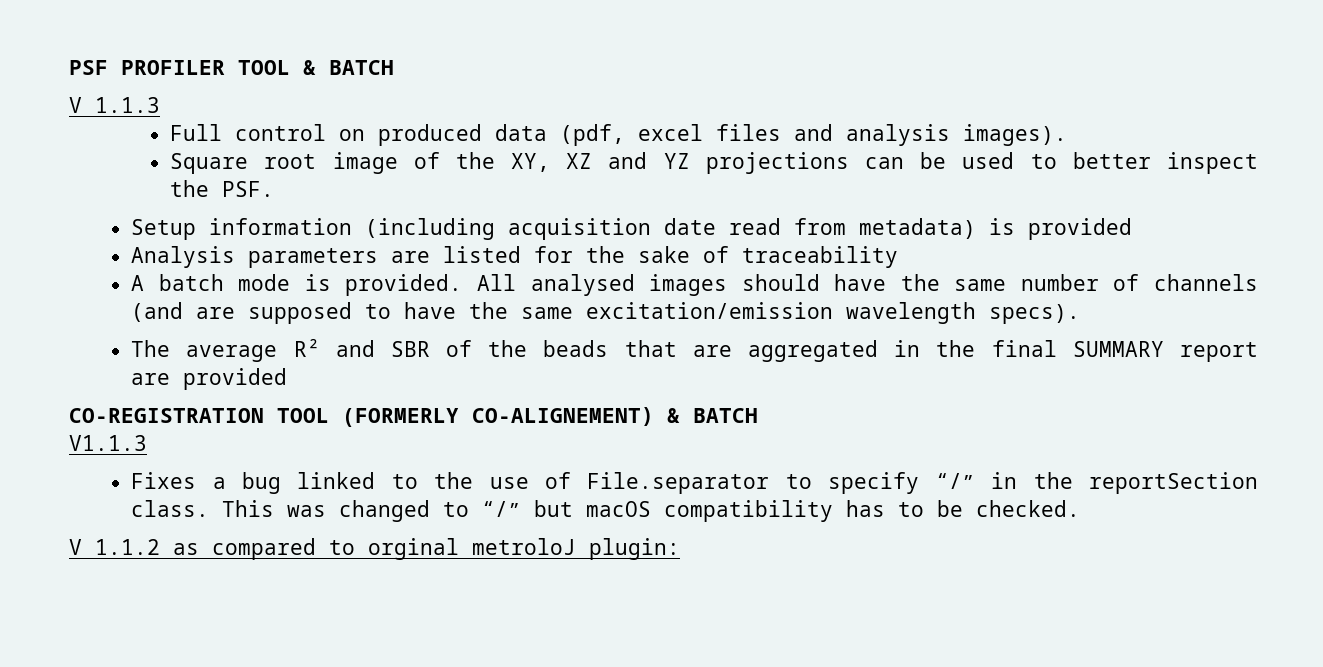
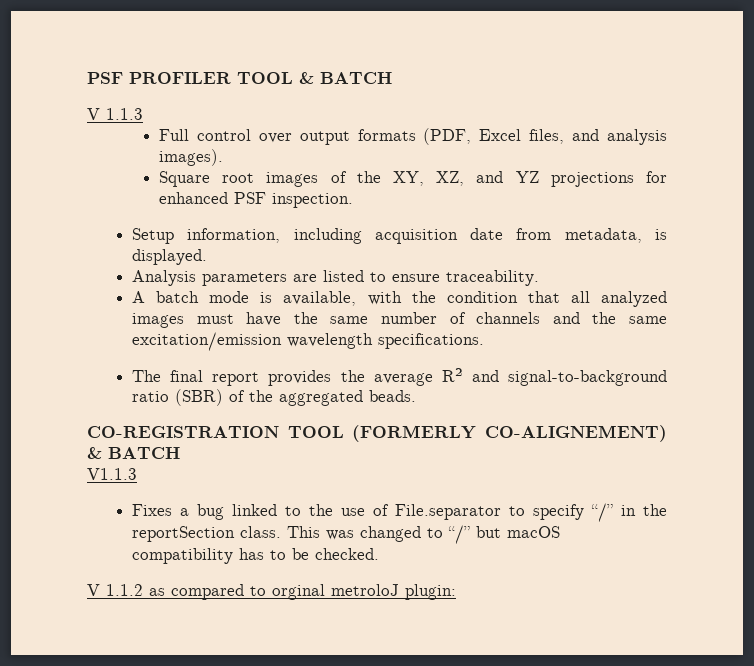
- Full control on produced data (pdf, excel files and analysis images).
+ Full control over output formats (PDF, Excel files, and analysis images).
- Square root image of the XY, XZ and YZ projections can be used to better inspect the PSF.
- Setup information (including acquisition date read from metadata) is provided
+ Square root images of the XY, XZ, and YZ projections for enhanced PSF inspection.
+ Setup information, including acquisition date from metadata, is displayed.
- Analysis parameters are listed for the sake of traceability
+ Analysis parameters are listed to ensure traceability.
- A batch mode is provided. All analysed images should have the same number of channels (and are supposed to have the same excitation/emission wavelength specs).
+ A batch mode is available, with the condition that all analyzed images must have the same number of channels and the same excitation/emission wavelength specifications.
- The average R² and SBR of the beads that are aggregated in the final SUMMARY report are provided
+ The final report provides the average R² and signal-to-background ratio (SBR) of the aggregated beads.

